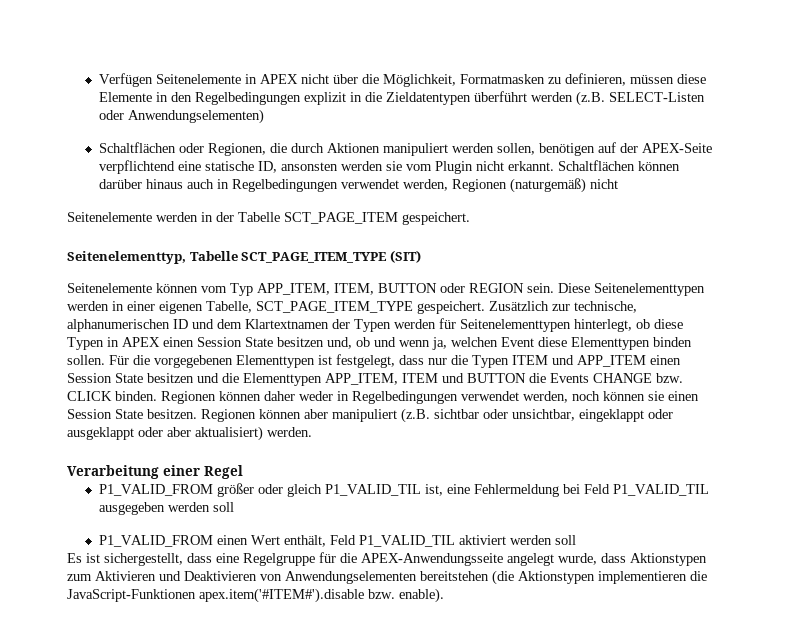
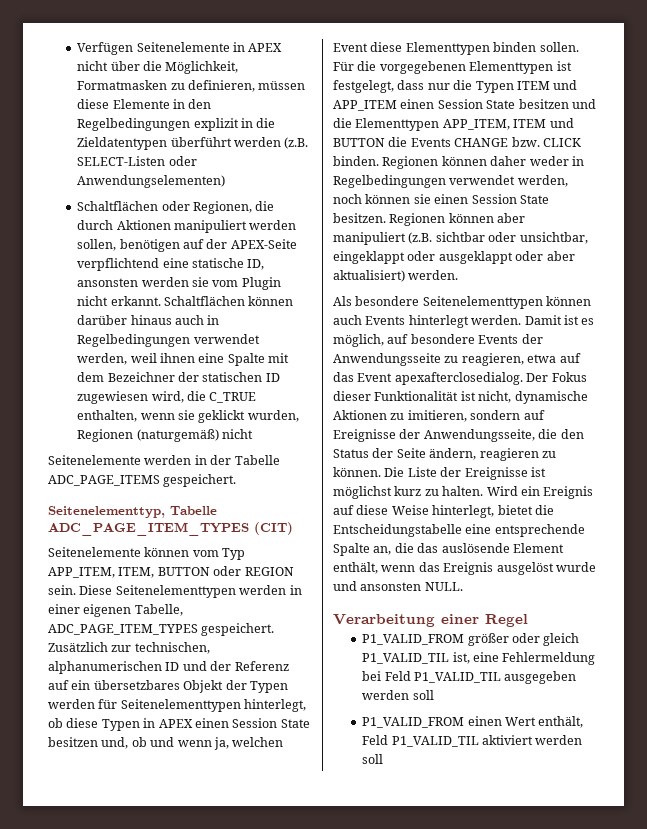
- Schaltflächen können darüber hinaus auch in Regelbedingungen verwendet werden, Regionen (naturgemäß) nicht
+ Schaltflächen können darüber hinaus auch in Regelbedingungen verwendet werden, weil ihnen eine Spalte mit dem Bezeichner der statischen ID zugewiesen wird, die C_TRUE enthalten, wenn sie geklickt wurden, Regionen (naturgemäß) nicht
- Seitenelemente werden in der Tabelle SCT_PAGE_ITEM gespeichert.
+ Seitenelemente werden in der Tabelle ADC_PAGE_ITEMS gespeichert.
- Seitenelementtyp, Tabelle SCT_PAGE_ITEM_TYPE (SIT)
+ Seitenelementtyp, Tabelle ADC_PAGE_ITEM_TYPES (CIT)
- Diese Seitenelementtypen werden in einer eigenen Tabelle, SCT_PAGE_ITEM_TYPE gespeichert.
+ Diese Seitenelementtypen werden in einer eigenen Tabelle, ADC_PAGE_ITEM_TYPES gespeichert.
- Zusätzlich zur technische, alphanumerischen ID und dem Klartextnamen der Typen werden für Seitenelementtypen hinterlegt, ob diese Typen in APEX einen Session State besitzen und, ob und wenn ja, welchen Event diese Elementtypen binden sollen.
+ Zusätzlich zur technischen, alphanumerischen ID und der Referenz auf ein übersetzbares Objekt der Typen werden für Seitenelementtypen hinterlegt, ob diese Typen in APEX einen Session State besitzen und, ob und wenn ja, welchen Event diese Elementtypen binden sollen.
+ Als besondere Seitenelementtypen können auch Events hinterlegt werden. Damit ist es möglich, auf besondere Events der Anwendungsseite zu reagieren, etwa auf das Event apexafterclosedialog. Der Fokus dieser Funktionalität ist nicht, dynamische Aktionen zu imitieren, sondern auf Ereignisse der Anwendungsseite, die den Status der Seite ändern, reagieren zu können. Die Liste der Ereignisse ist möglichst kurz zu halten. Wird ein Ereignis auf diese Weise hinterlegt, bietet die Entscheidungstabelle eine entsprechende Spalte an, die das auslösende Element enthält, wenn das Ereignis ausgelöst wurde und ansonsten NULL.
- Es ist sichergestellt, dass eine Regelgruppe für die APEX-Anwendungsseite angelegt wurde, dass Aktionstypen zum Aktivieren und Deaktivieren von Anwendungselementen bereitstehen (die Aktionstypen implementieren die JavaScript-Funktionen apex.item('#ITEM#').disable bzw. enable).

